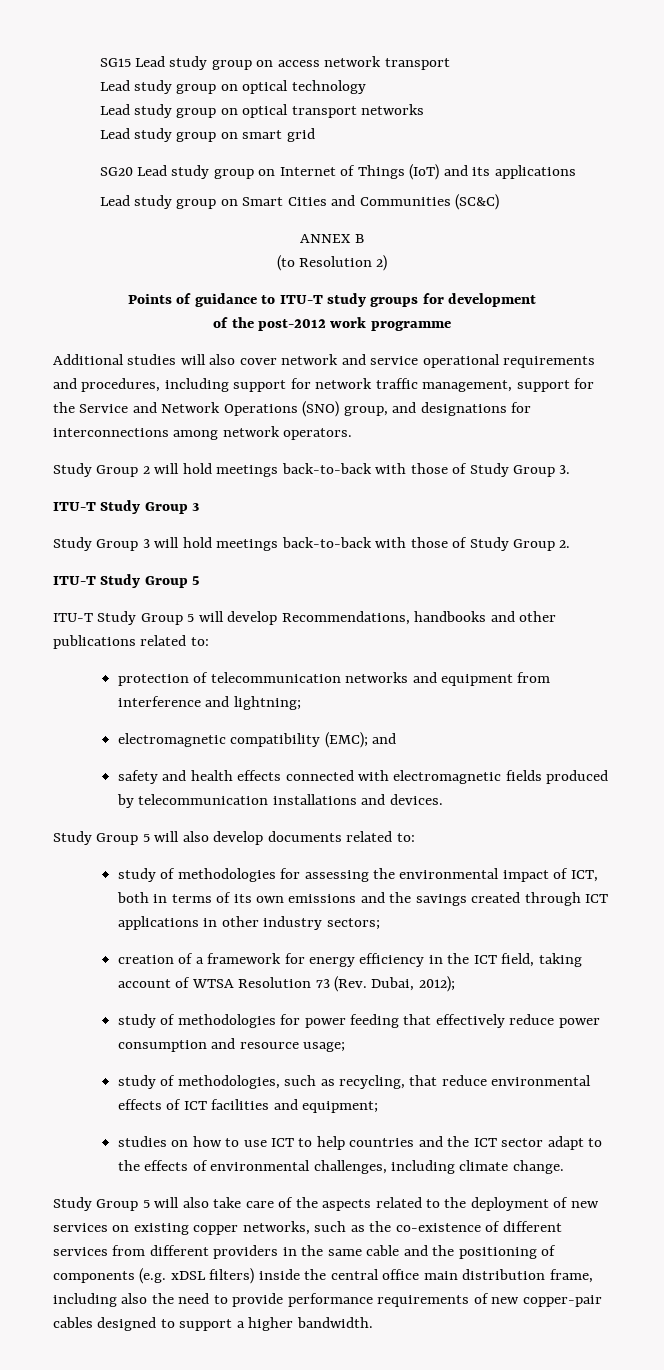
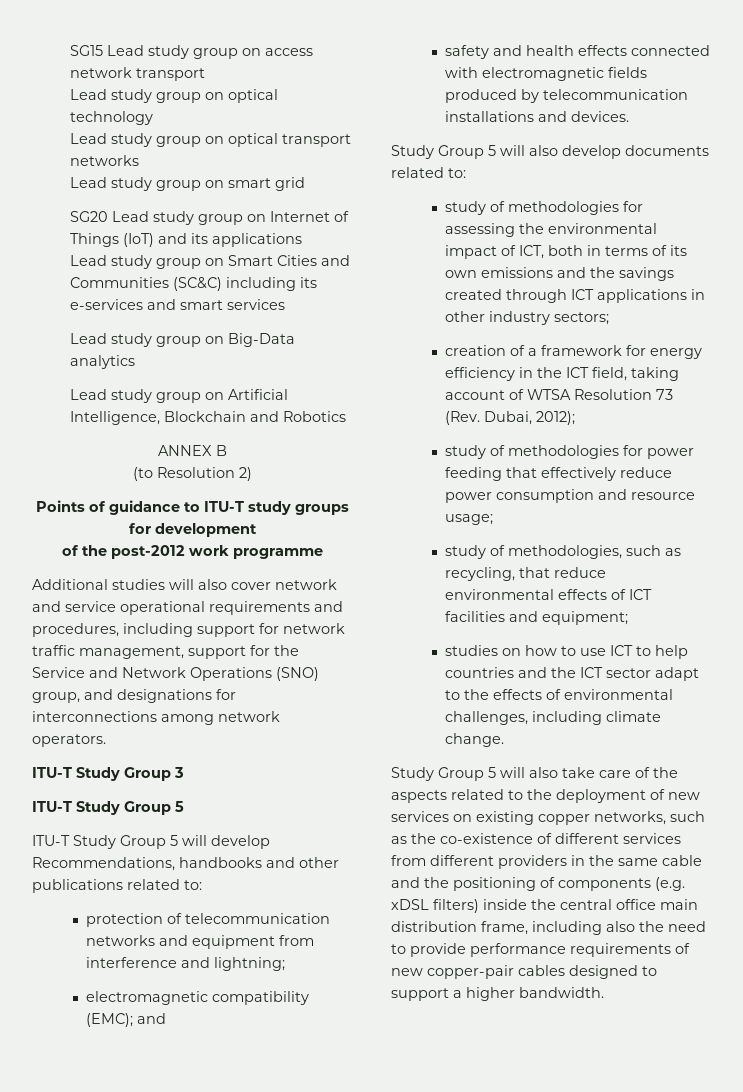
- Lead study group on Smart Cities and Communities (SC&C)
+ Lead study group on Smart Cities and Communities (SC&C) including its e-services and smart services
+ Lead study group on Big-Data analytics
+ Lead study group on Artificial Intelligence, Blockchain and Robotics
- Study Group 2 will hold meetings back-to-back with those of Study Group 3.
  ITU-T Study Group 3
- Study Group 3 will hold meetings back-to-back with those of Study Group 2.

